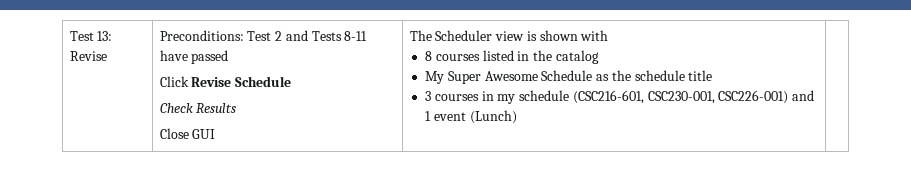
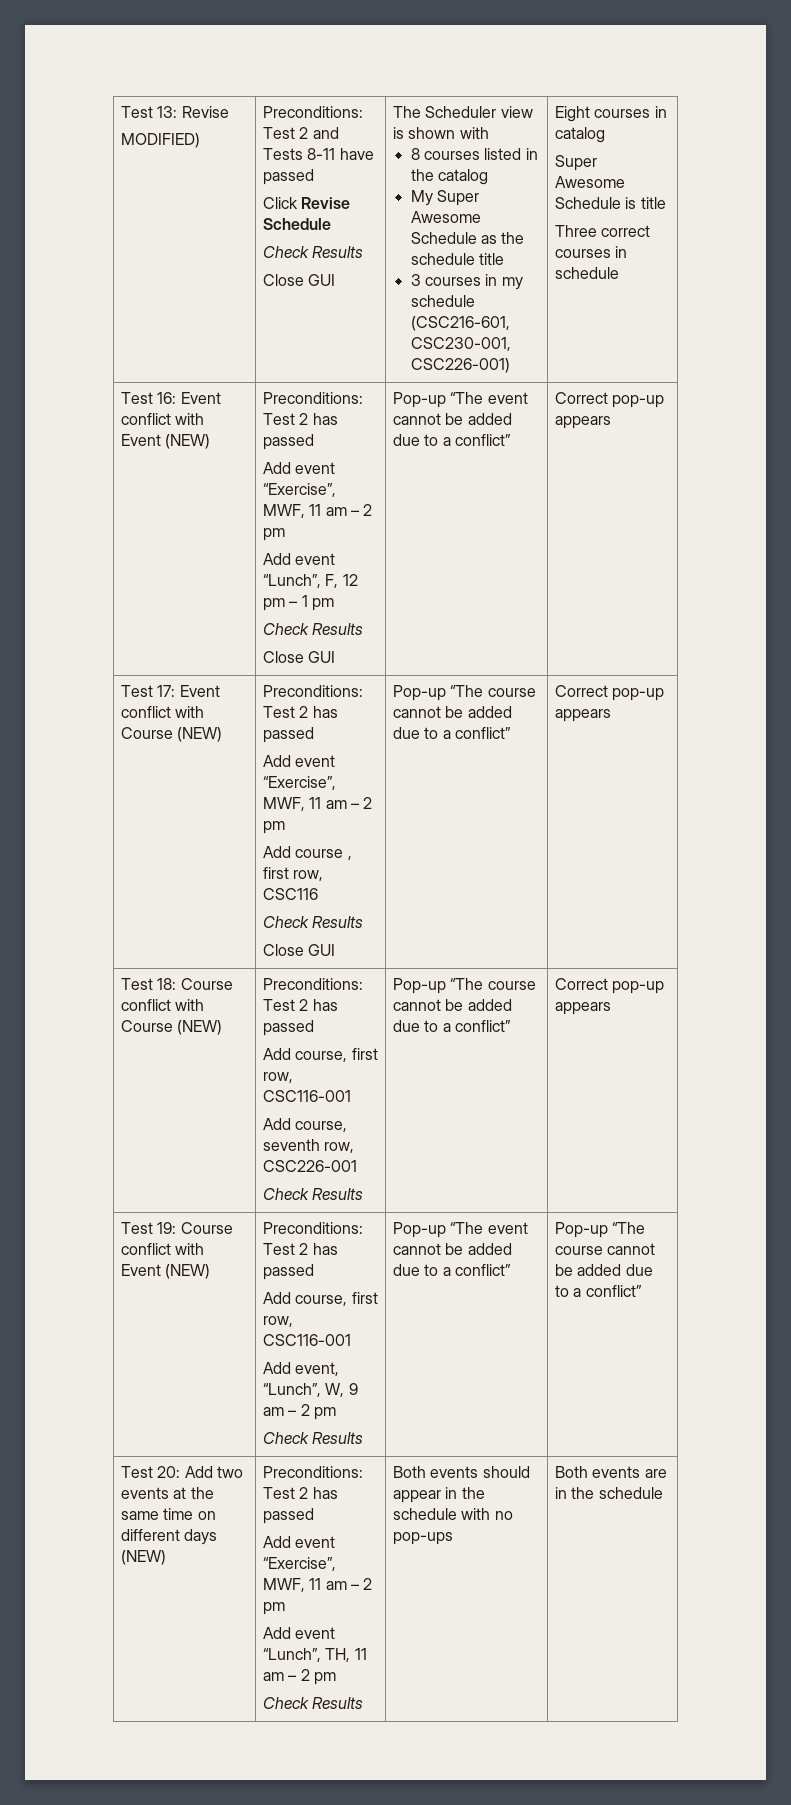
+ MODIFIED)
- 3 courses in my schedule (CSC216-601, CSC230-001, CSC226-001) and 1 event (Lunch)
+ 3 courses in my schedule (CSC216-601, CSC230-001, CSC226-001) | Eight courses in catalog
+ Super Awesome Schedule is title
+ Three correct courses in schedule
+ Test 16: Event conflict with Event (NEW) | Preconditions: Test 2 has passed
+ Add event “Exercise”, MWF, 11 am – 2 pm
+ Add event “Lunch”, F, 12 pm – 1 pm
+ Check Results
+ Close GUI | Pop-up “The event cannot be added due to a conflict” | Correct pop-up appears
+ Test 17: Event conflict with Course (NEW) | Preconditions: Test 2 has passed
+ Add event “Exercise”, MWF, 11 am – 2 pm
+ Add course , first row, CSC116
+ Check Results
+ Close GUI | Pop-up “The course cannot be added due to a conflict” | Correct pop-up appears
+ Test 18: Course conflict with Course (NEW) | Preconditions: Test 2 has passed
+ Add course, first row, CSC116-001
+ Add course, seventh row, CSC226-001
+ Check Results | Pop-up “The course cannot be added due to a conflict” | Correct pop-up appears
+ Test 19: Course conflict with Event (NEW) | Preconditions: Test 2 has passed
+ Add course, first row, CSC116-001
+ Add event, “Lunch”, W, 9 am – 2 pm
+ Check Results | Pop-up “The event cannot be added due to a conflict” | Pop-up “The course cannot be added due to a conflict”
+ Test 20: Add two events at the same time on different days (NEW) | Preconditions: Test 2 has passed
+ Add event “Exercise”, MWF, 11 am – 2 pm
+ Add event “Lunch”, TH, 11 am – 2 pm
+ Check Results | Both events should appear in the schedule with no pop-ups | Both events are in the schedule

